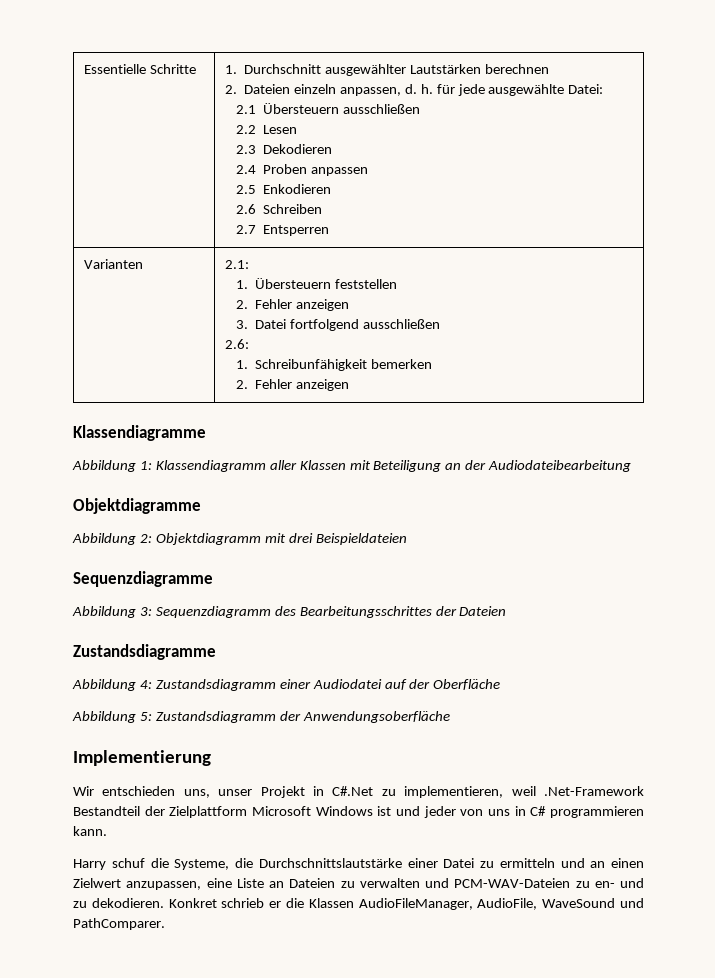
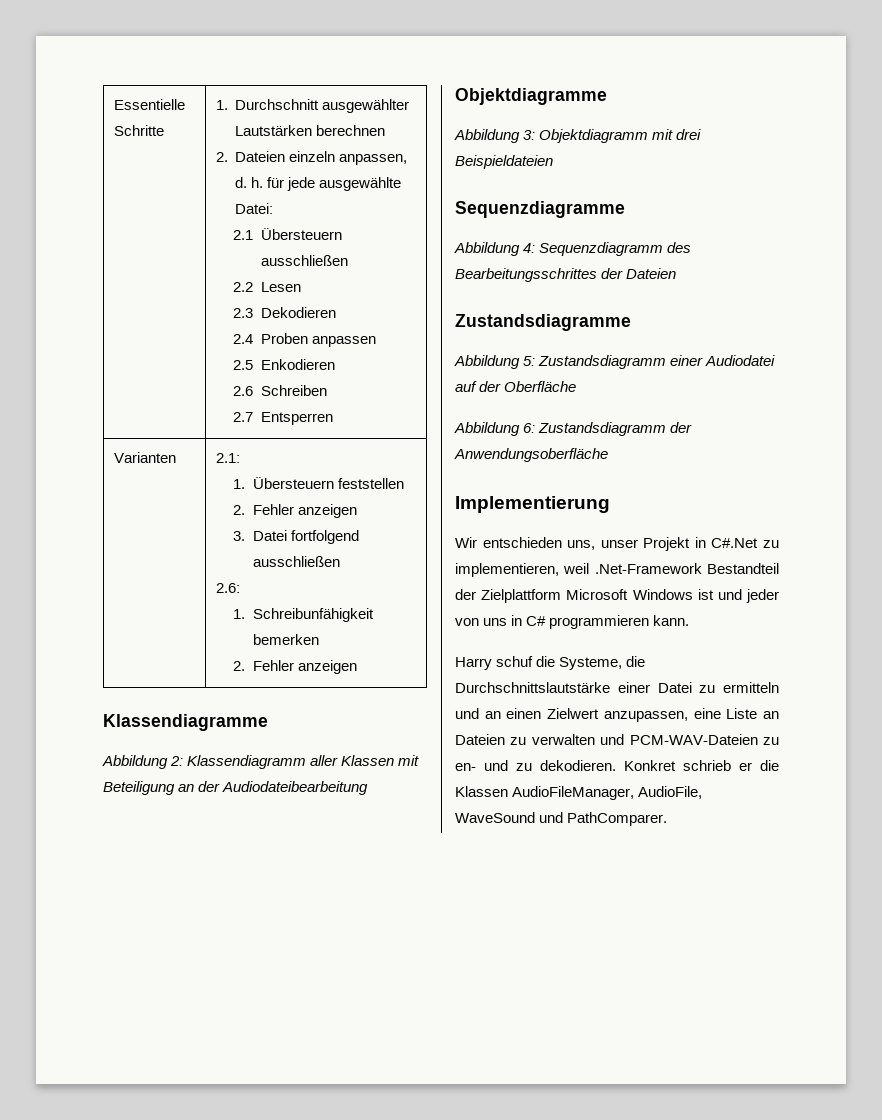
- Abbildung 1: Klassendiagramm aller Klassen mit Beteiligung an der Audiodateibearbeitung
+ Abbildung 2: Klassendiagramm aller Klassen mit Beteiligung an der Audiodateibearbeitung
- Abbildung 2: Objektdiagramm mit drei Beispieldateien
+ Abbildung 3: Objektdiagramm mit drei Beispieldateien
- Abbildung 3: Sequenzdiagramm des Bearbeitungsschrittes der Dateien
+ Abbildung 4: Sequenzdiagramm des Bearbeitungsschrittes der Dateien
- Abbildung 4: Zustandsdiagramm einer Audiodatei auf der Oberfläche
+ Abbildung 5: Zustandsdiagramm einer Audiodatei auf der Oberfläche
- Abbildung 5: Zustandsdiagramm der Anwendungsoberfläche
+ Abbildung 6: Zustandsdiagramm der Anwendungsoberfläche

